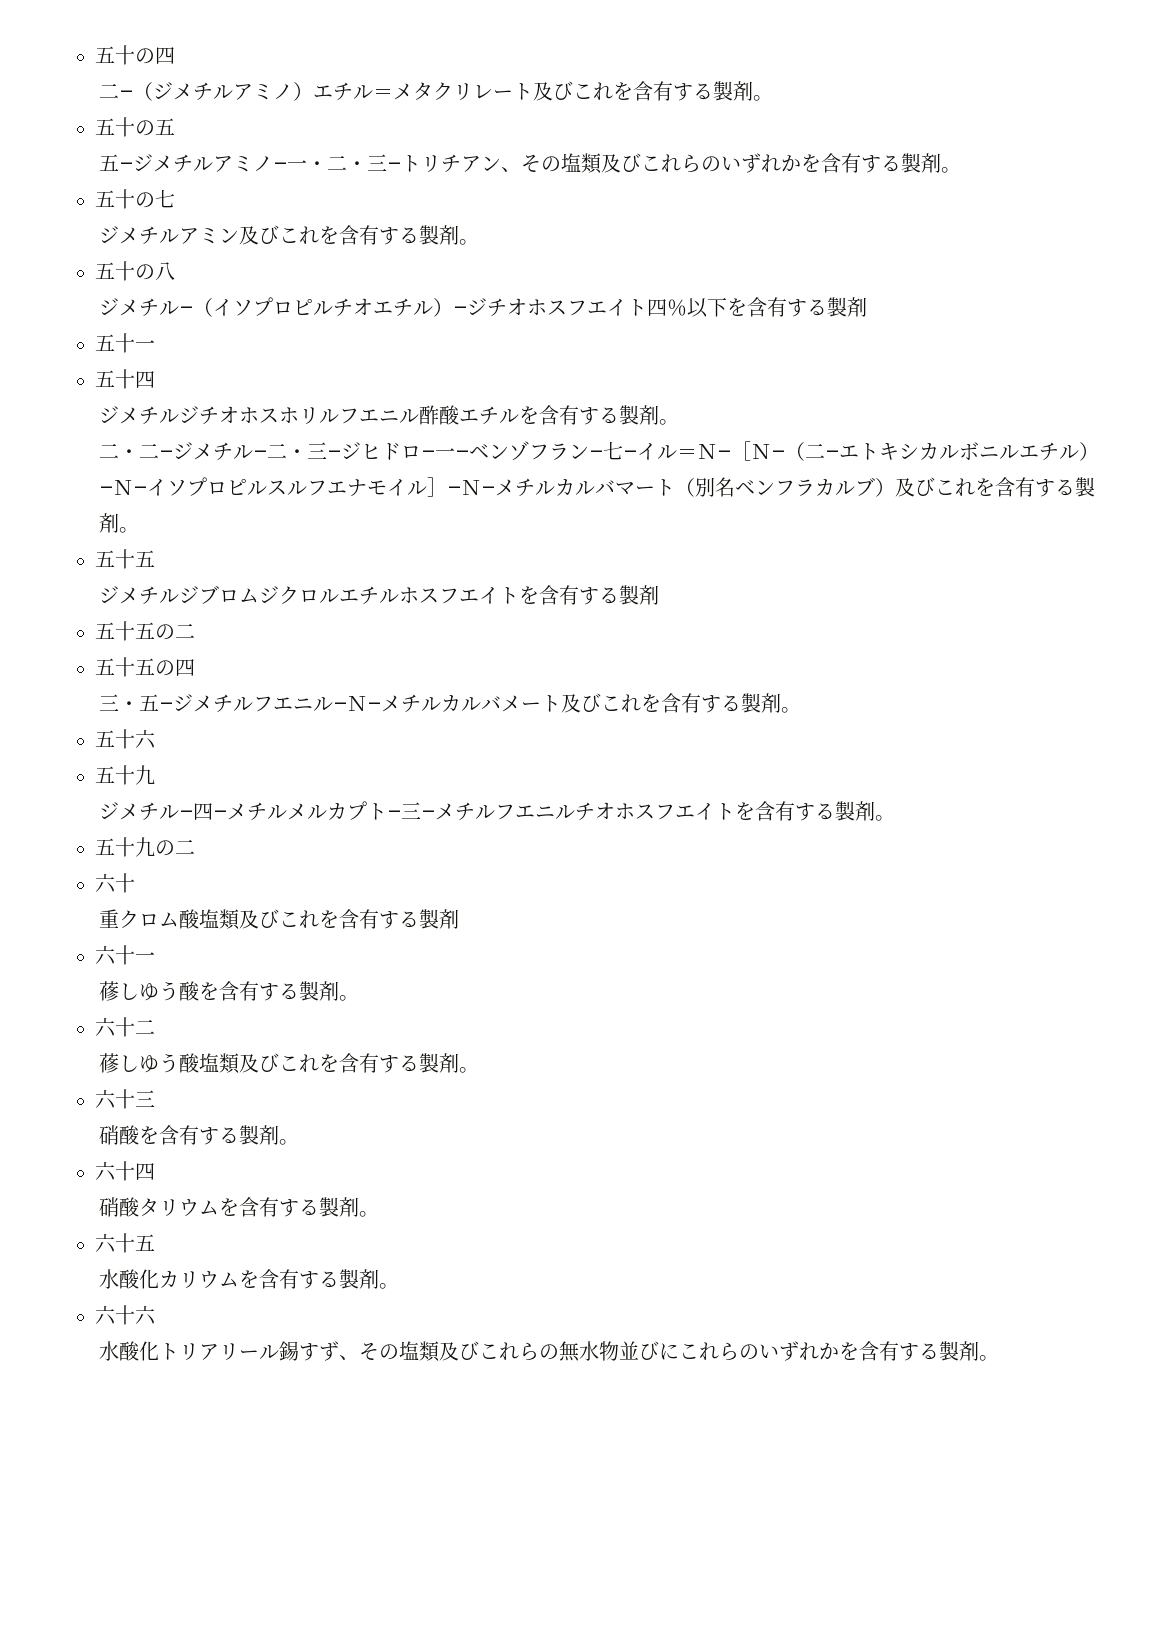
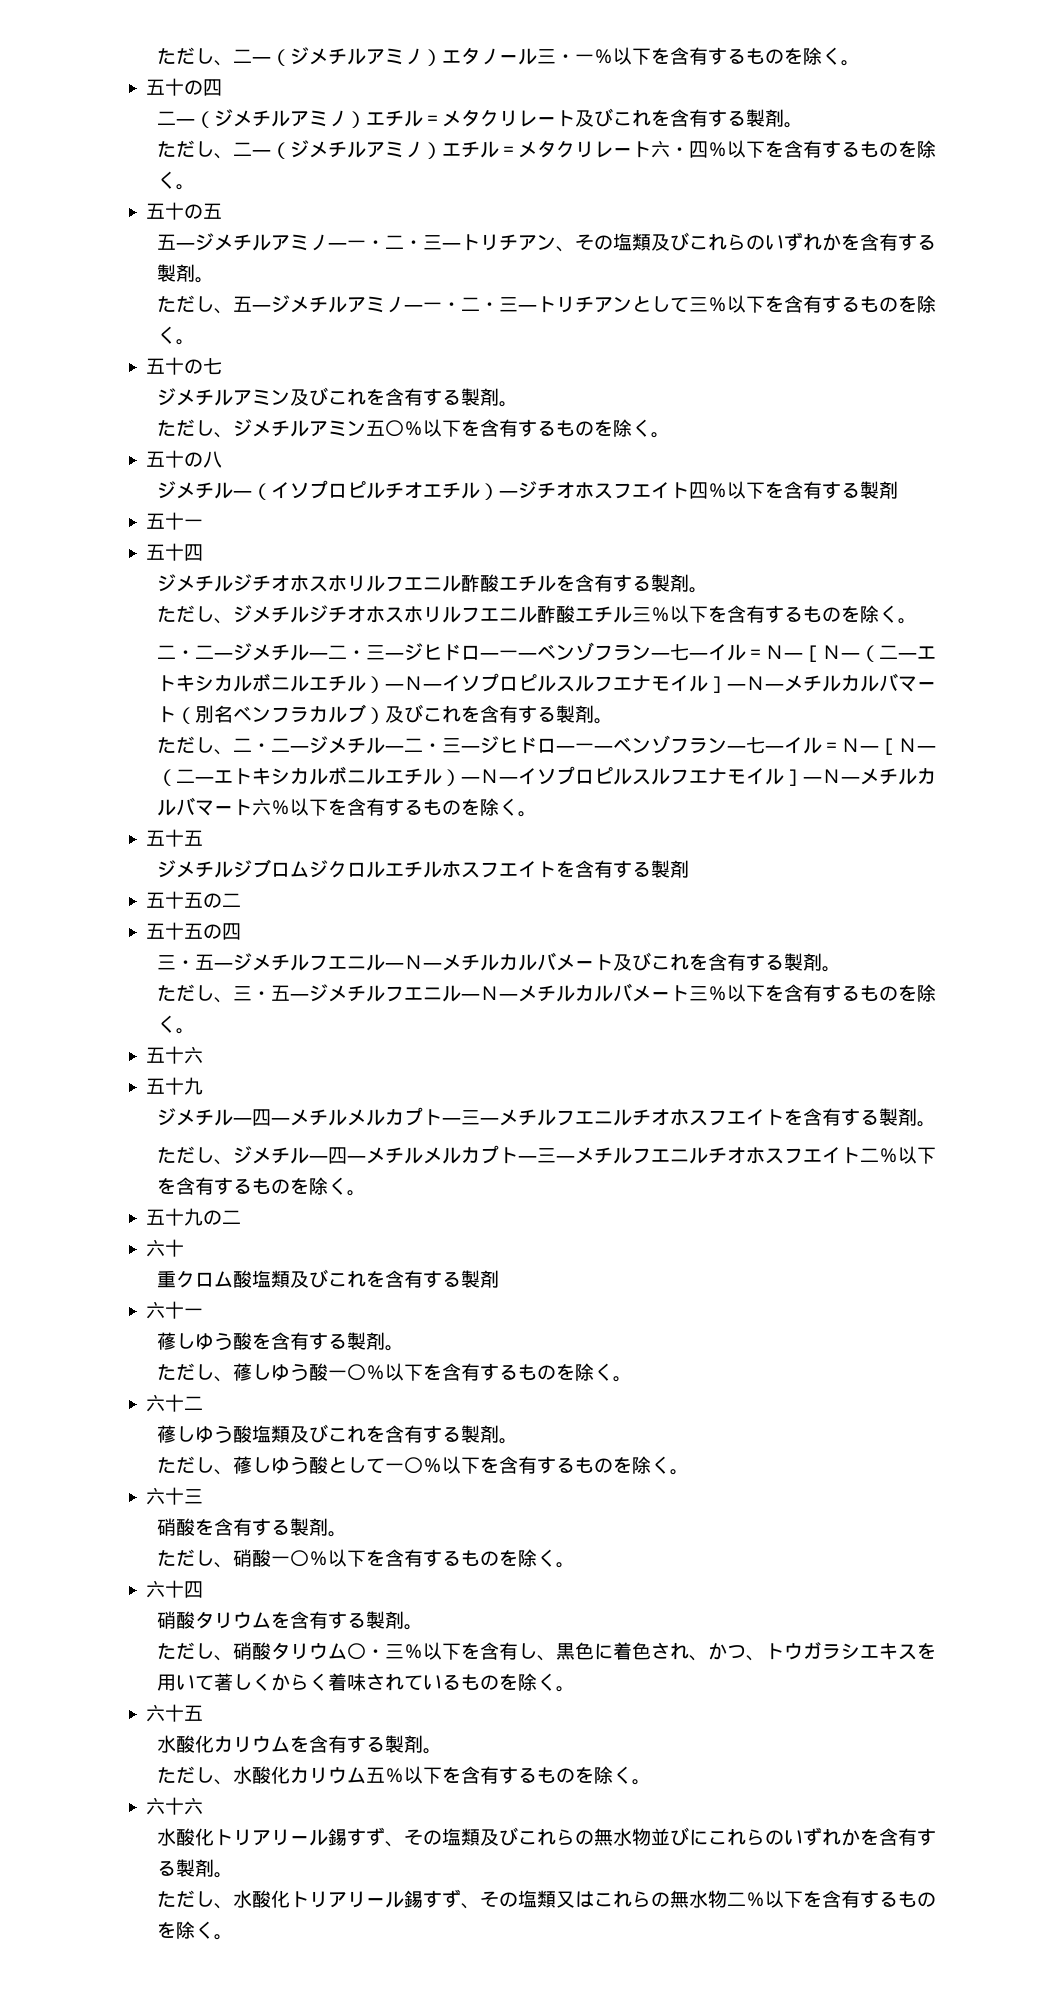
+ ただし、二―（ジメチルアミノ）エタノール三・一％以下を含有するものを除く。
+ ただし、二―（ジメチルアミノ）エチル＝メタクリレート六・四％以下を含有するものを除く。
+ ただし、五―ジメチルアミノ―一・二・三―トリチアンとして三％以下を含有するものを除く。
+ ただし、ジメチルアミン五〇％以下を含有するものを除く。
+ ただし、ジメチルジチオホスホリルフエニル酢酸エチル三％以下を含有するものを除く。
+ ただし、二・二―ジメチル―二・三―ジヒドロ―一―ベンゾフラン―七―イル＝Ｎ―［Ｎ―（二―エトキシカルボニルエチル）―Ｎ―イソプロピルスルフエナモイル］―Ｎ―メチルカルバマート六％以下を含有するものを除く。
+ ただし、三・五―ジメチルフエニル―Ｎ―メチルカルバメート三％以下を含有するものを除く。
+ ただし、ジメチル―四―メチルメルカプト―三―メチルフエニルチオホスフエイト二％以下を含有するものを除く。
+ ただし、蓚しゆう酸一〇％以下を含有するものを除く。
+ ただし、蓚しゆう酸として一〇％以下を含有するものを除く。
+ ただし、硝酸一〇％以下を含有するものを除く。
+ ただし、硝酸タリウム〇・三％以下を含有し、黒色に着色され、かつ、トウガラシエキスを用いて著しくからく着味されているものを除く。
+ ただし、水酸化カリウム五％以下を含有するものを除く。
+ ただし、水酸化トリアリール錫すず、その塩類又はこれらの無水物二％以下を含有するものを除く。

